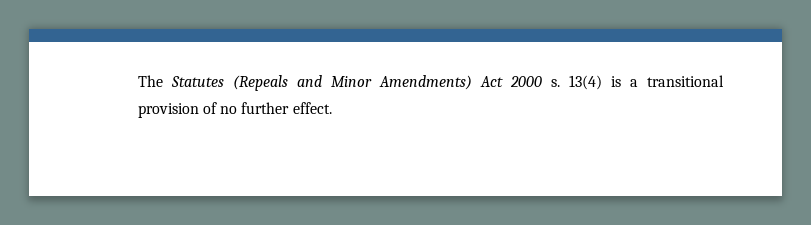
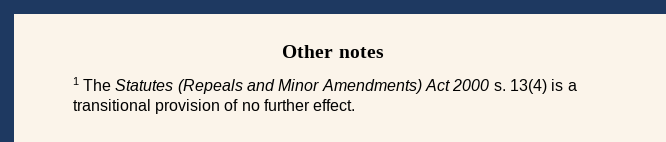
- The Statutes (Repeals and Minor Amendments) Act 2000 s.
+ Other notes
+ 1 The Statutes (Repeals and Minor Amendments) Act 2000 s.

